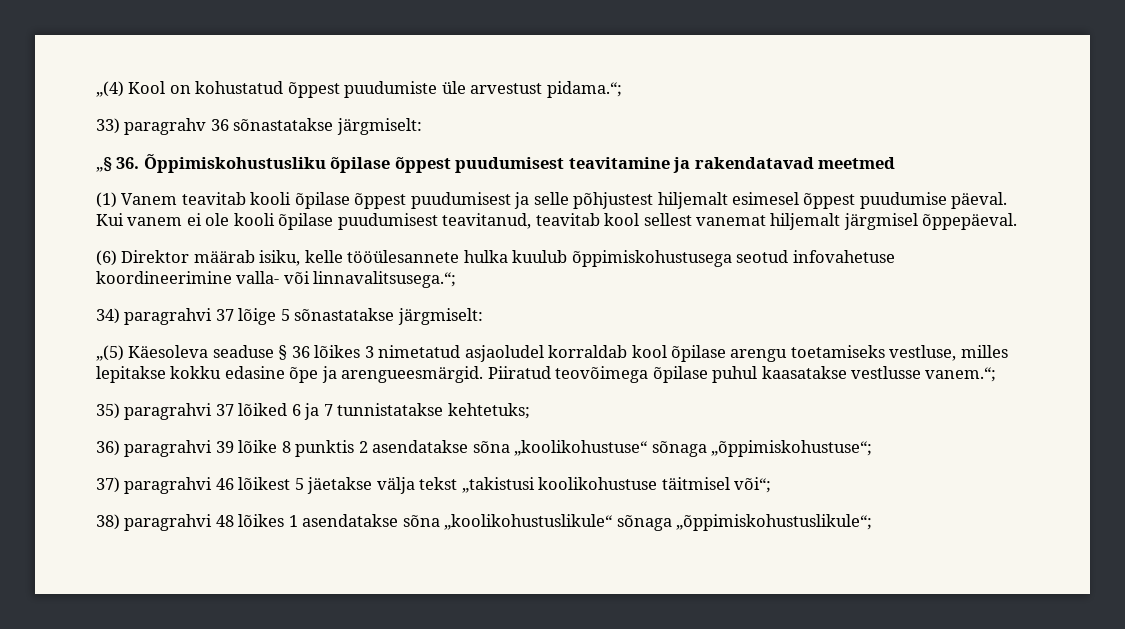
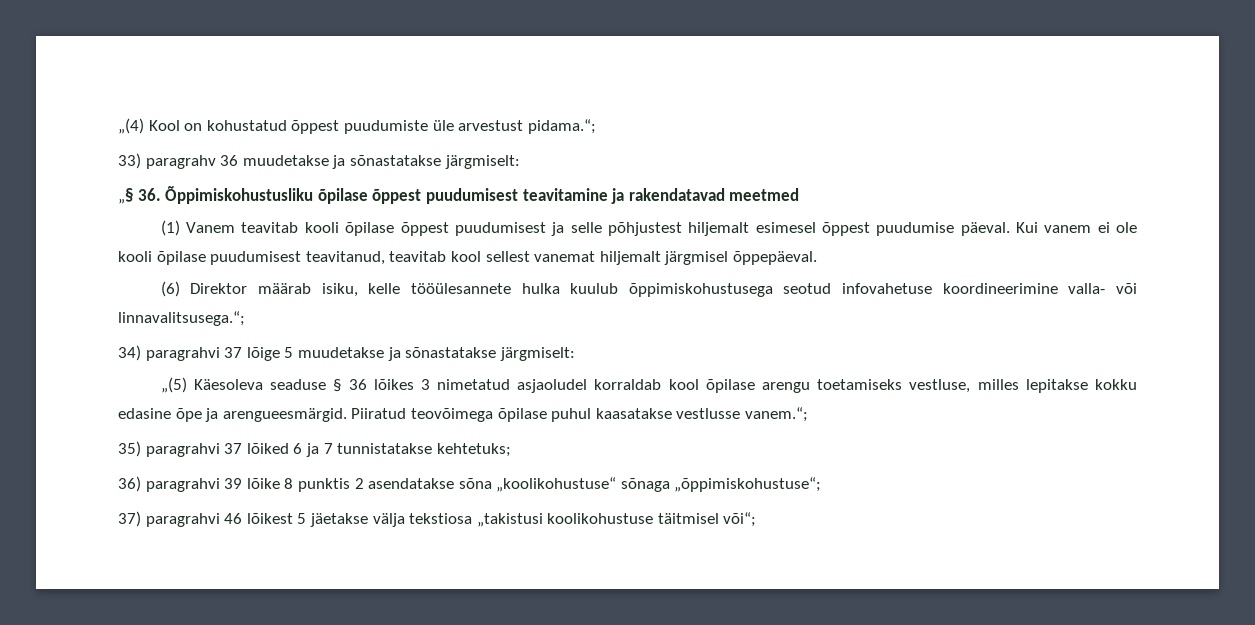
- 33) paragrahv 36 sõnastatakse järgmiselt:
+ 33) paragrahv 36 muudetakse ja sõnastatakse järgmiselt:
- 34) paragrahvi 37 lõige 5 sõnastatakse järgmiselt:
+ 34) paragrahvi 37 lõige 5 muudetakse ja sõnastatakse järgmiselt:
- 37) paragrahvi 46 lõikest 5 jäetakse välja tekst „takistusi koolikohustuse täitmisel või“;
+ 37) paragrahvi 46 lõikest 5 jäetakse välja tekstiosa „takistusi koolikohustuse täitmisel või“;
- 38) paragrahvi 48 lõikes 1 asendatakse sõna „koolikohustuslikule“ sõnaga „õppimiskohustuslikule“;

